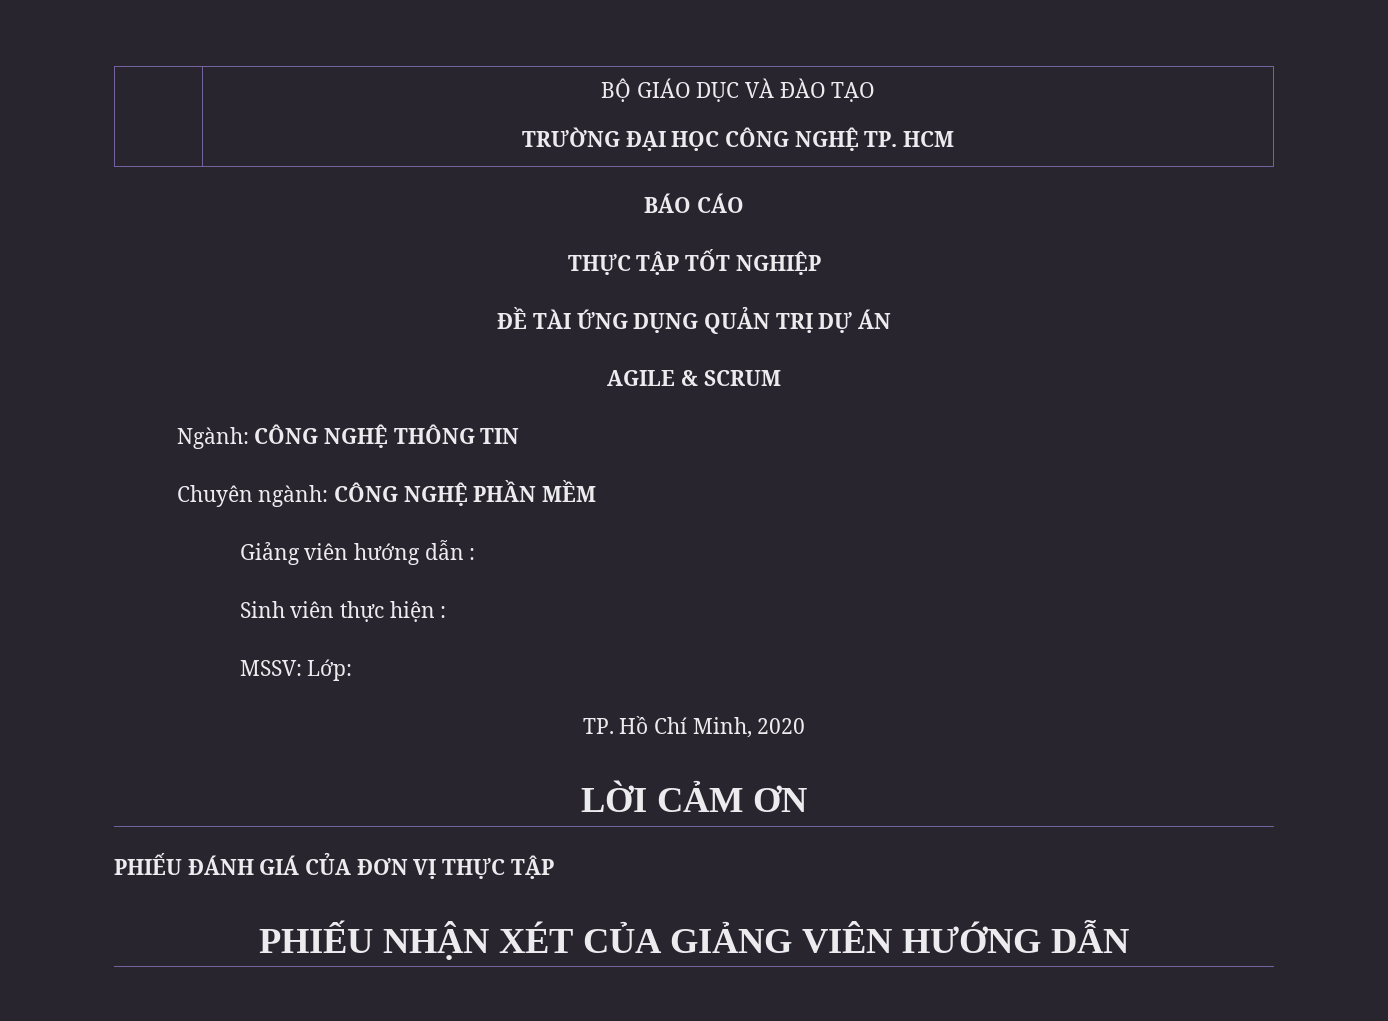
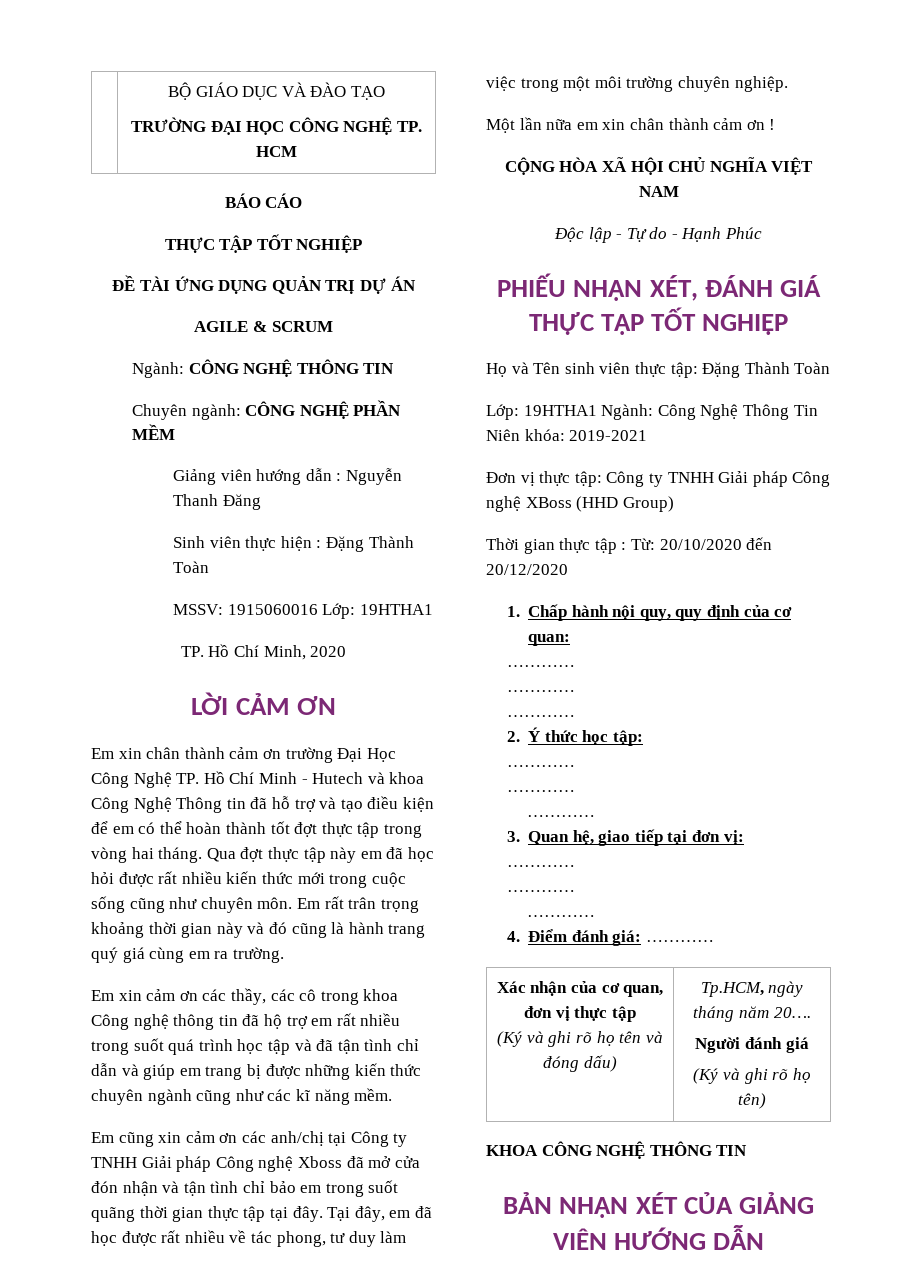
- Giảng viên hướng dẫn :
+ Giảng viên hướng dẫn : Nguyễn Thanh Đăng
- Sinh viên thực hiện :
+ Sinh viên thực hiện : Đặng Thành Toàn
- MSSV: Lớp:
+ MSSV: 1915060016 Lớp: 19HTHA1
- PHIẾU ĐÁNH GIÁ CỦA ĐƠN VỊ THỰC TẬP
- PHIẾU NHẬN XÉT CỦA GIẢNG VIÊN HƯỚNG DẪN
+ Em xin chân thành cảm ơn trường Đại Học Công Nghệ TP. Hồ Chí Minh - Hutech và khoa Công Nghệ Thông tin đã hỗ trợ và tạo điều kiện để em có thể hoàn thành tốt đợt thực tập trong vòng hai tháng. Qua đợt thực tập này em đã học hỏi được rất nhiều kiến thức mới trong cuộc sống cũng như chuyên môn. Em rất trân trọng khoảng thời gian này và đó cũng là hành trang quý giá cùng em ra trường.
+ Em xin cảm ơn các thầy, các cô trong khoa Công nghệ thông tin đã hộ trợ em rất nhiều trong suốt quá trình học tập và đã tận tình chỉ dẫn và giúp em trang bị được những kiến thức chuyên ngành cũng như các kĩ năng mềm.
+ Em cũng xin cảm ơn các anh/chị tại Công ty TNHH Giải pháp Công nghệ Xboss đã mở cửa đón nhận và tận tình chỉ bảo em trong suốt quãng thời gian thực tập tại đây. Tại đây, em đã học được rất nhiều về tác phong, tư duy làm việc trong một môi trường chuyên nghiệp.
+ Một lần nữa em xin chân thành cảm ơn !
+ CỘNG HÒA XÃ HỘI CHỦ NGHĨA VIỆT NAM
+ Độc lập - Tự do - Hạnh Phúc
+ PHIẾU NHẬN XÉT, ĐÁNH GIÁ THỰC TẬP TỐT NGHIỆP
+ Họ và Tên sinh viên thực tập: Đặng Thành Toàn
+ Lớp: 19HTHA1 Ngành: Công Nghệ Thông Tin Niên khóa: 2019-2021
+ Đơn vị thực tập: Công ty TNHH Giải pháp Công nghệ XBoss (HHD Group)
+ Thời gian thực tập : Từ: 20/10/2020 đến 20/12/2020
+ 1. Chấp hành nội quy, quy định của cơ quan:
+ …………
+ …………
+ …………
+ 2. Ý thức học tập:
+ …………
+ …………
+ …………
+ 3. Quan hệ, giao tiếp tại đơn vị:
+ …………
+ …………
+ …………
+ 4. Điểm đánh giá: …………
+ Xác nhận của cơ quan, đơn vị thực tập
+ (Ký và ghi rõ họ tên và đóng dấu) | Tp.HCM, ngày tháng năm 20….
+ Người đánh giá
+ (Ký và ghi rõ họ tên)
+ KHOA CÔNG NGHỆ THÔNG TIN
+ BẢN NHẬN XÉT CỦA GIẢNG VIÊN HƯỚNG DẪN

